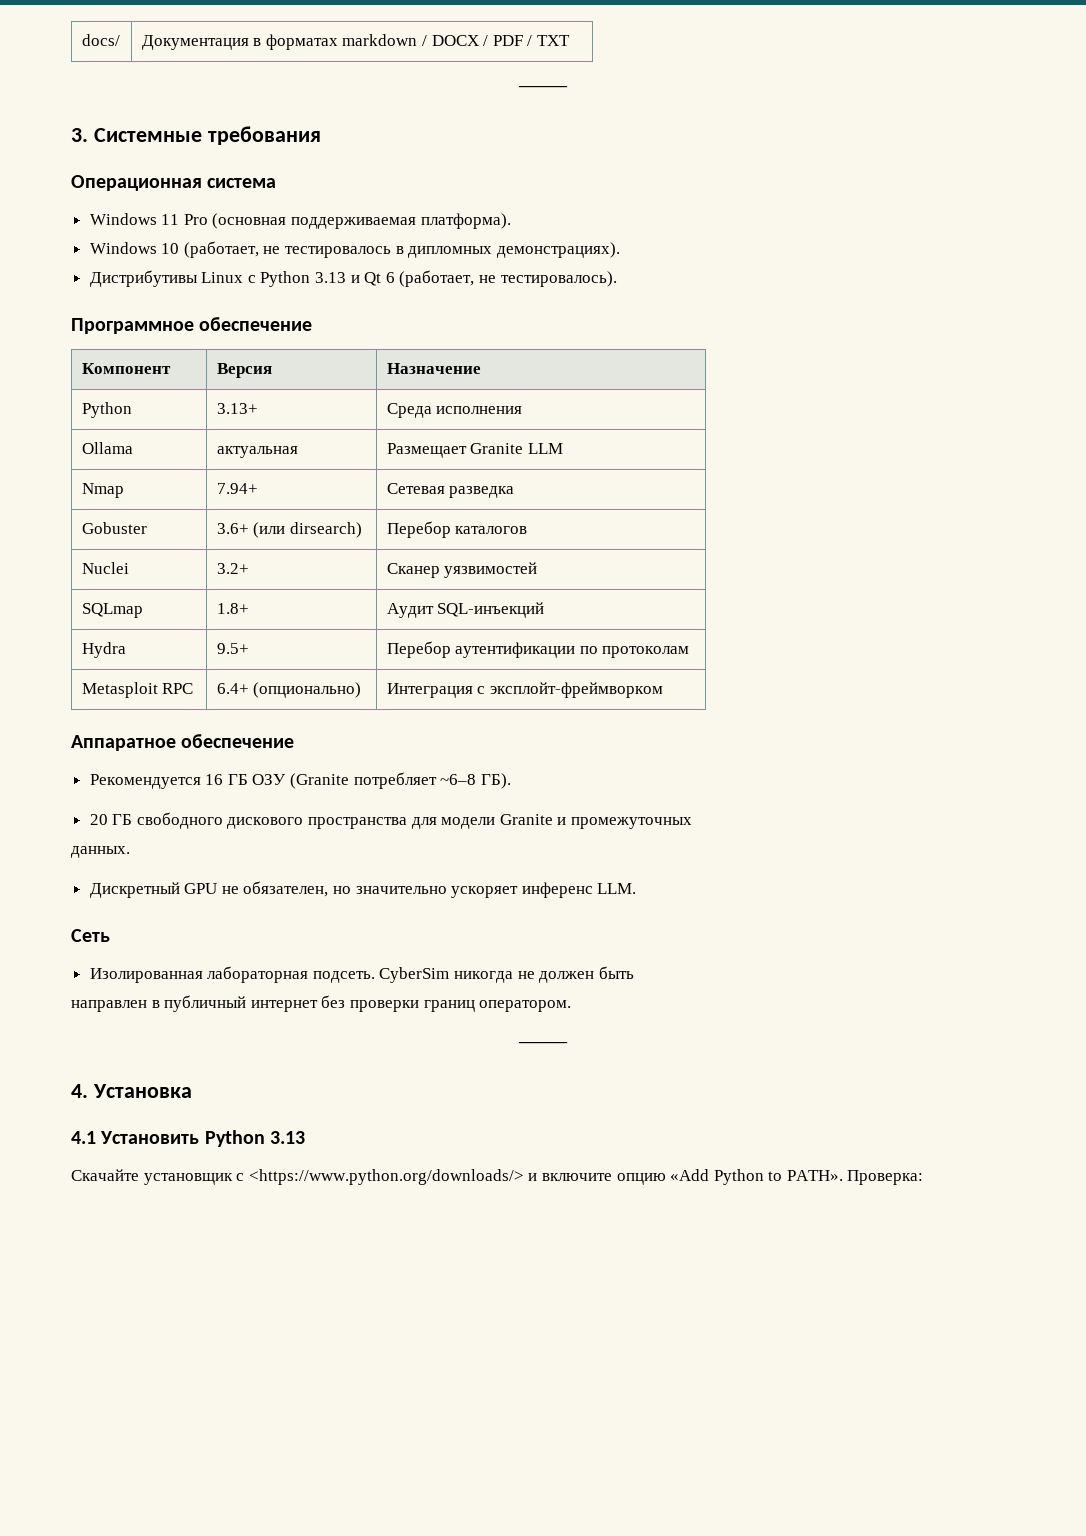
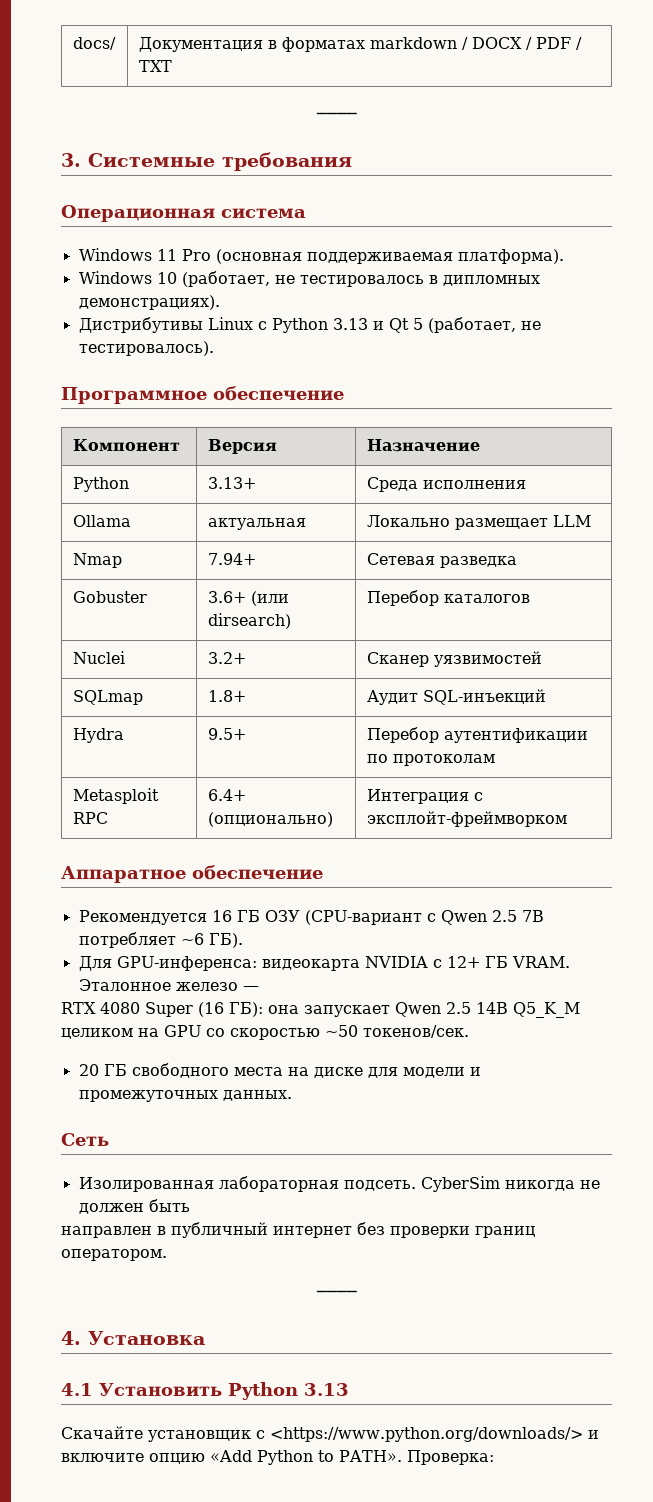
- Дистрибутивы Linux с Python 3.13 и Qt 6 (работает, не тестировалось).
+ Дистрибутивы Linux с Python 3.13 и Qt 5 (работает, не тестировалось).
- Ollama | актуальная | Размещает Granite LLM
+ Ollama | актуальная | Локально размещает LLM
- Рекомендуется 16 ГБ ОЗУ (Granite потребляет ~6–8 ГБ).
+ Рекомендуется 16 ГБ ОЗУ (CPU-вариант с Qwen 2.5 7B потребляет ~6 ГБ).
+ Для GPU-инференса: видеокарта NVIDIA с 12+ ГБ VRAM. Эталонное железо —
+ RTX 4080 Super (16 ГБ): она запускает Qwen 2.5 14B Q5_K_M целиком на GPU со скоростью ~50 токенов/сек.
- 20 ГБ свободного дискового пространства для модели Granite и промежуточных
- данных.
+ 20 ГБ свободного места на диске для модели и промежуточных данных.
- Дискретный GPU не обязателен, но значительно ускоряет инференс LLM.

